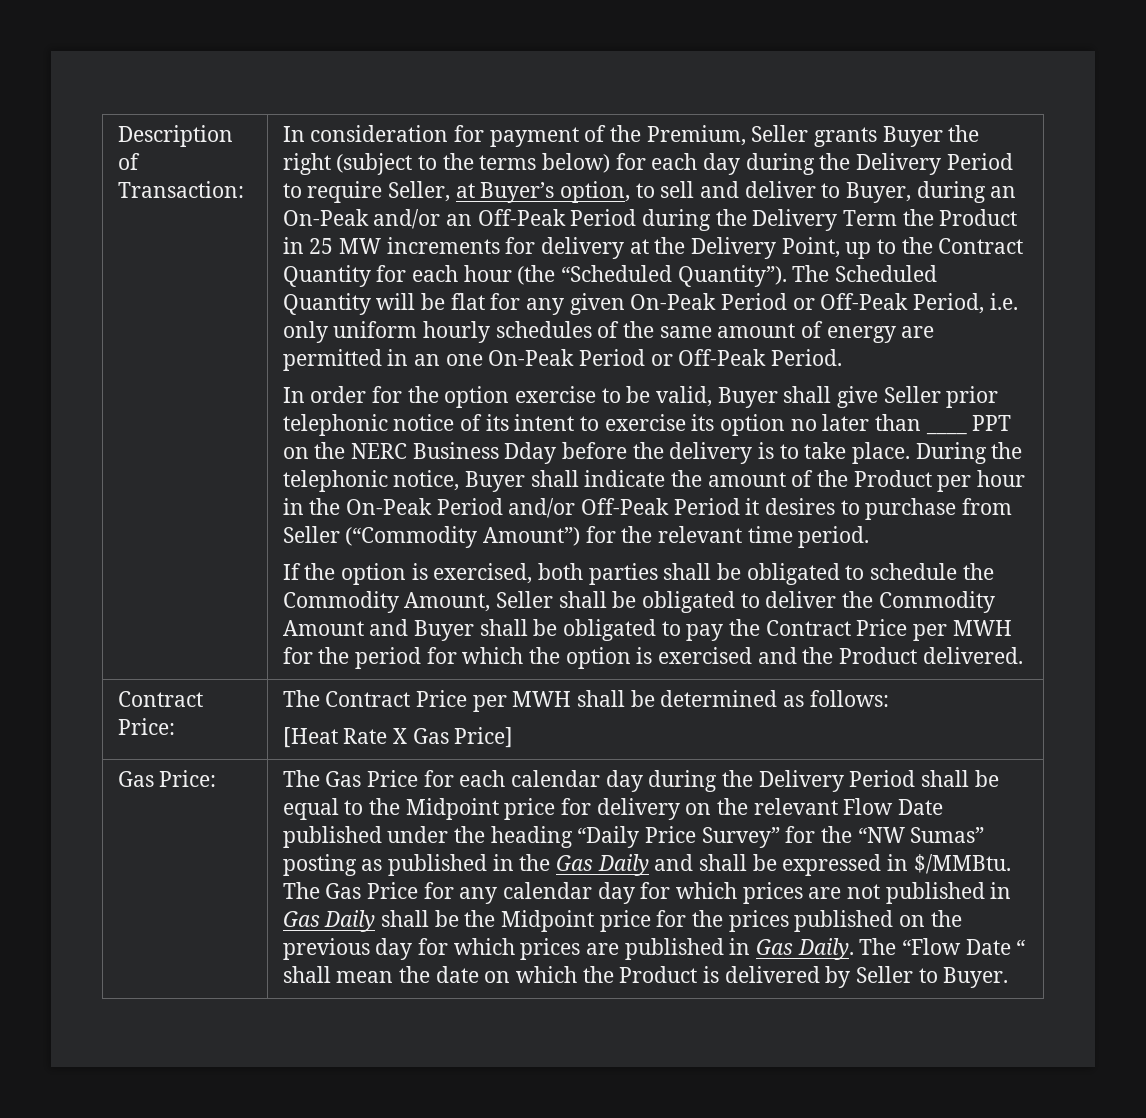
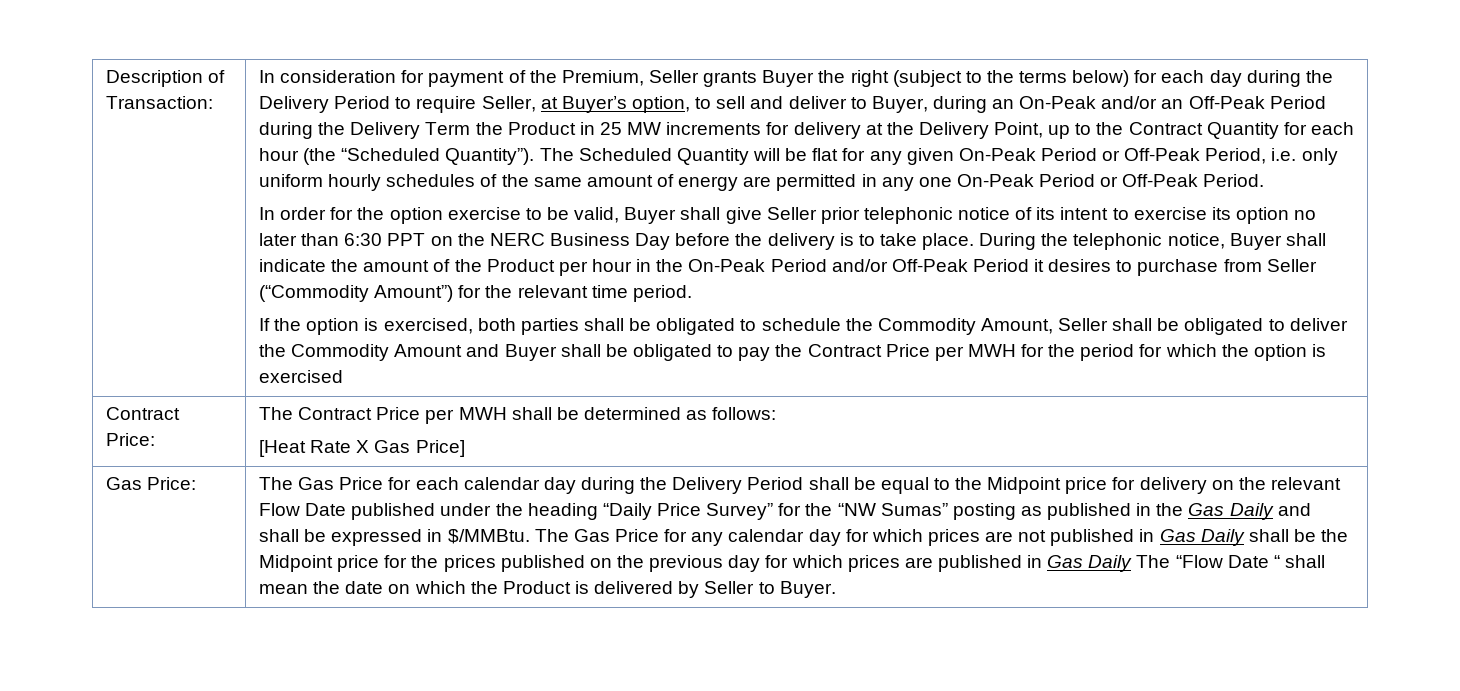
- The Scheduled Quantity will be flat for any given On-Peak Period or Off-Peak Period, i.e. only uniform hourly schedules of the same amount of energy are permitted in an one On-Peak Period or Off-Peak Period.
+ The Scheduled Quantity will be flat for any given On-Peak Period or Off-Peak Period, i.e. only uniform hourly schedules of the same amount of energy are permitted in any one On-Peak Period or Off-Peak Period.
- In order for the option exercise to be valid, Buyer shall give Seller prior telephonic notice of its intent to exercise its option no later than ____ PPT on the NERC Business Dday before the delivery is to take place.
+ In order for the option exercise to be valid, Buyer shall give Seller prior telephonic notice of its intent to exercise its option no later than 6:30 PPT on the NERC Business Day before the delivery is to take place.
- If the option is exercised, both parties shall be obligated to schedule the Commodity Amount, Seller shall be obligated to deliver the Commodity Amount and Buyer shall be obligated to pay the Contract Price per MWH for the period for which the option is exercised and the Product delivered.
+ If the option is exercised, both parties shall be obligated to schedule the Commodity Amount, Seller shall be obligated to deliver the Commodity Amount and Buyer shall be obligated to pay the Contract Price per MWH for the period for which the option is exercised
- The Gas Price for any calendar day for which prices are not published in Gas Daily shall be the Midpoint price for the prices published on the previous day for which prices are published in Gas Daily. The “Flow Date “ shall mean the date on which the Product is delivered by Seller to Buyer.
+ The Gas Price for any calendar day for which prices are not published in Gas Daily shall be the Midpoint price for the prices published on the previous day for which prices are published in Gas Daily The “Flow Date “ shall mean the date on which the Product is delivered by Seller to Buyer.

